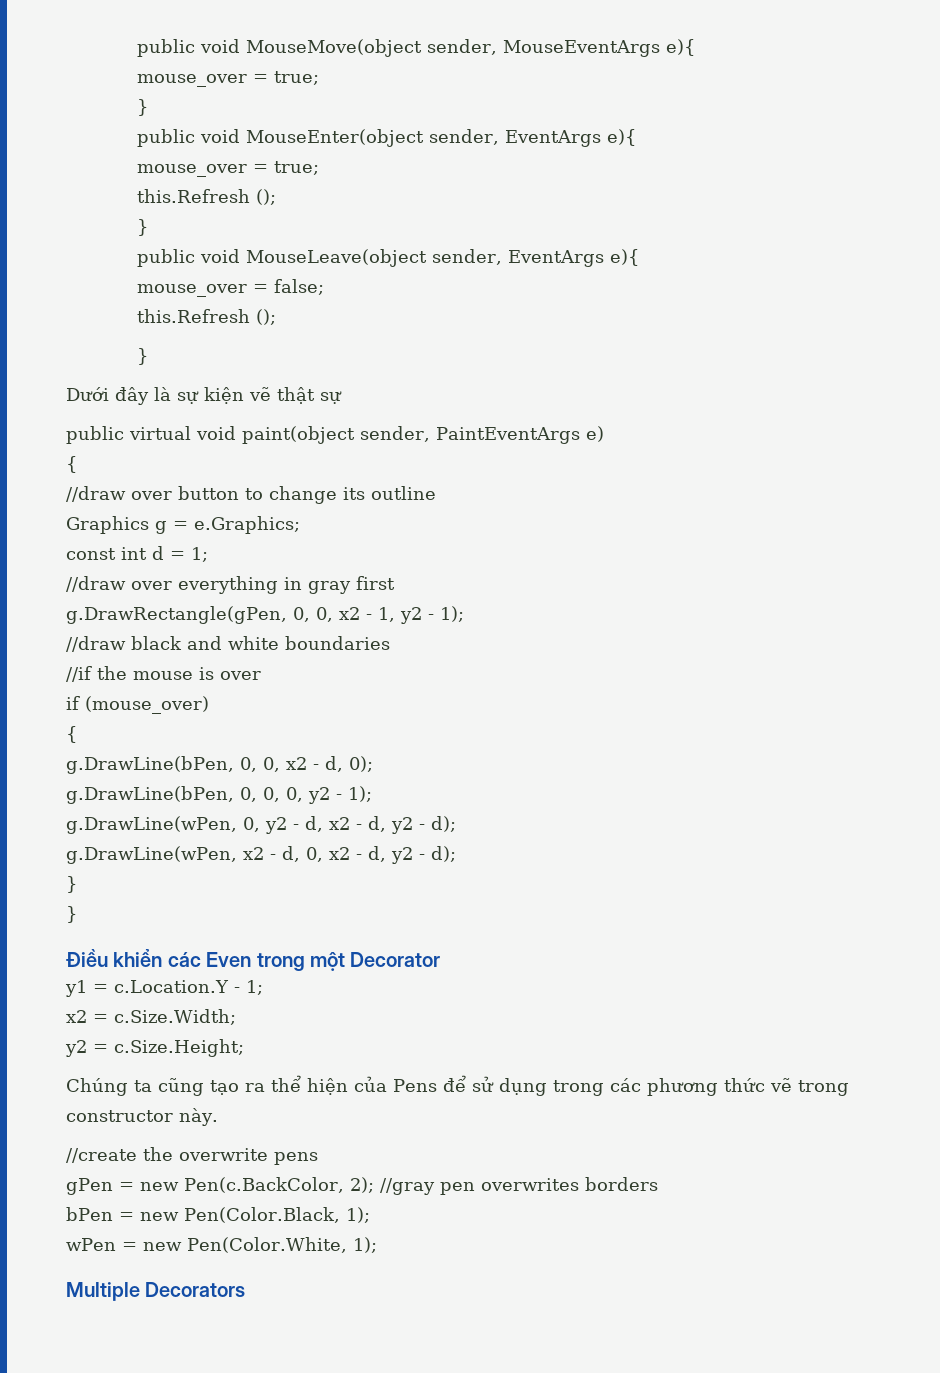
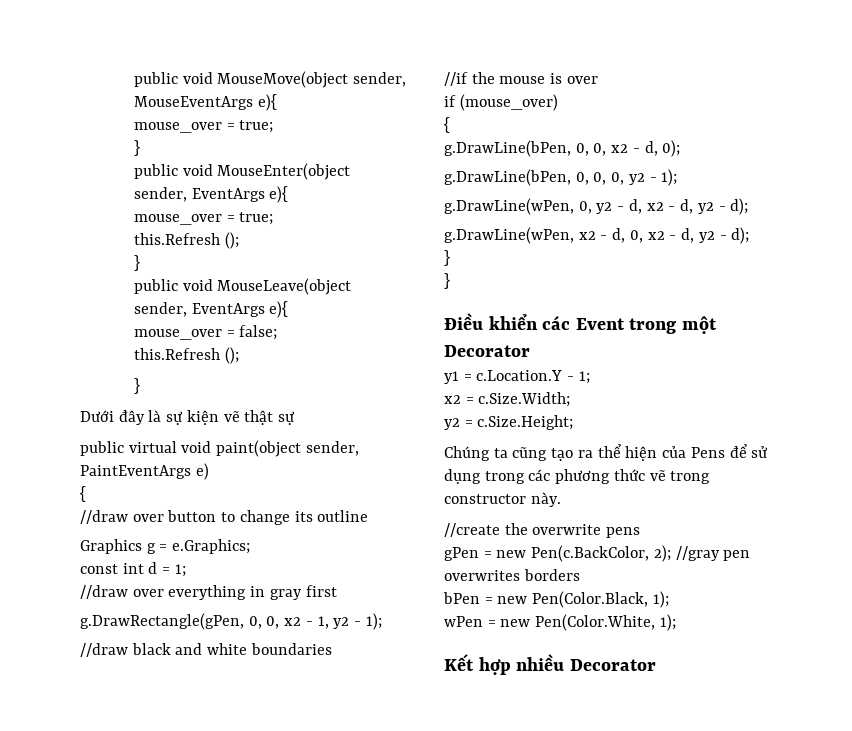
- Điều khiển các Even trong một Decorator
+ Điều khiển các Event trong một Decorator
- Multiple Decorators
+ Kết hợp nhiều Decorator

